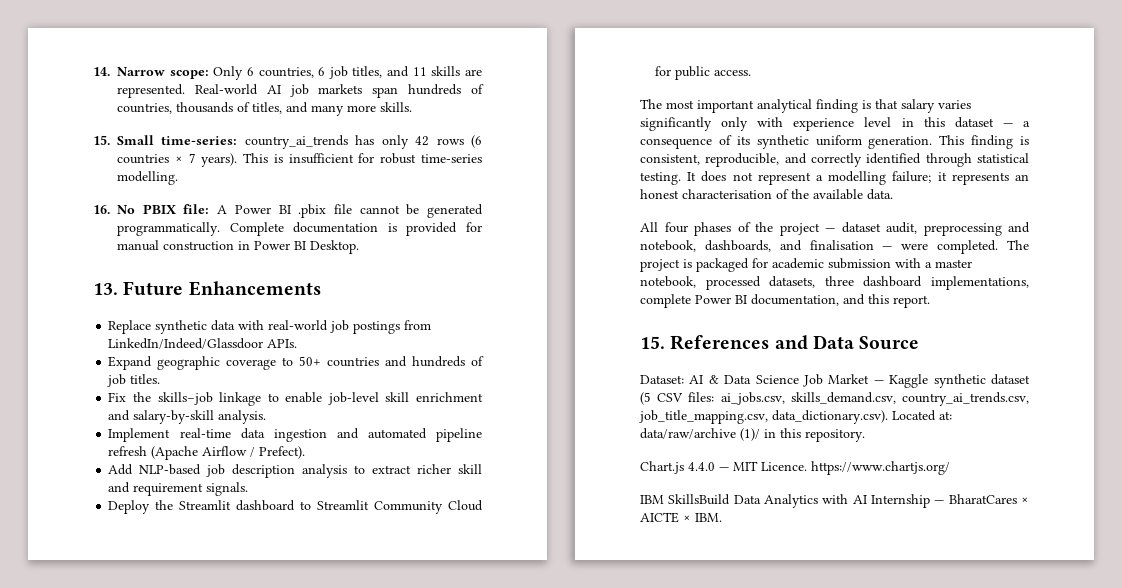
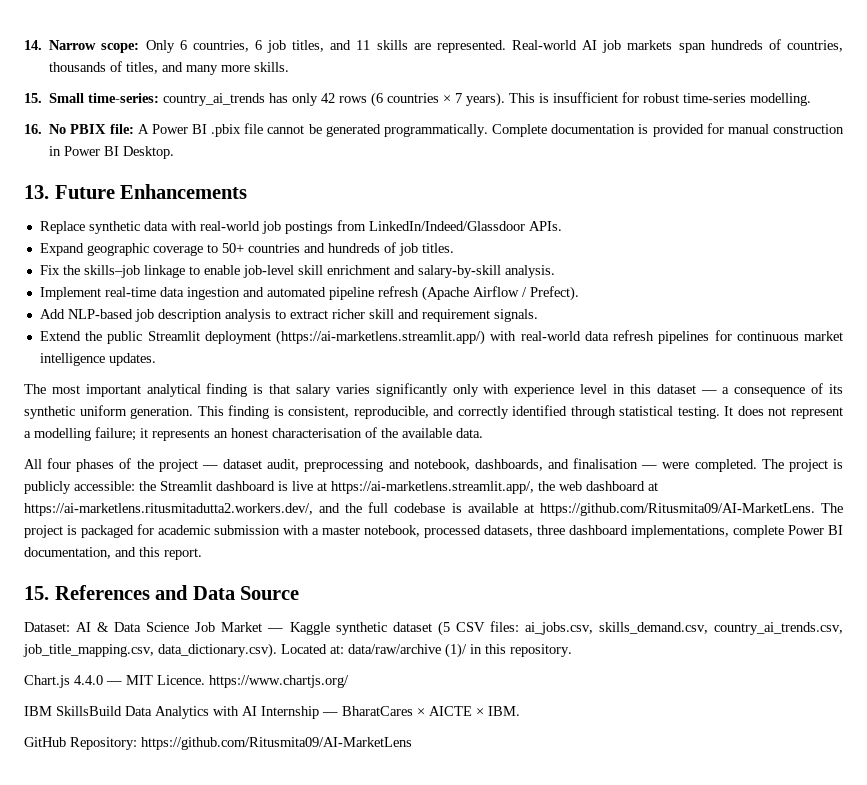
- Deploy the Streamlit dashboard to Streamlit Community Cloud for public access.
+ Extend the public Streamlit deployment (https://ai-marketlens.streamlit.app/) with real-world data refresh pipelines for continuous market intelligence updates.
- The project is packaged for academic submission with a master notebook, processed datasets, three dashboard implementations, complete Power BI documentation, and this report.
+ The project is publicly accessible: the Streamlit dashboard is live at https://ai-marketlens.streamlit.app/, the web dashboard at https://ai-marketlens.ritusmitadutta2.workers.dev/, and the full codebase is available at https://github.com/Ritusmita09/AI-MarketLens. The project is packaged for academic submission with a master notebook, processed datasets, three dashboard implementations, complete Power BI documentation, and this report.
+ GitHub Repository: https://github.com/Ritusmita09/AI-MarketLens

